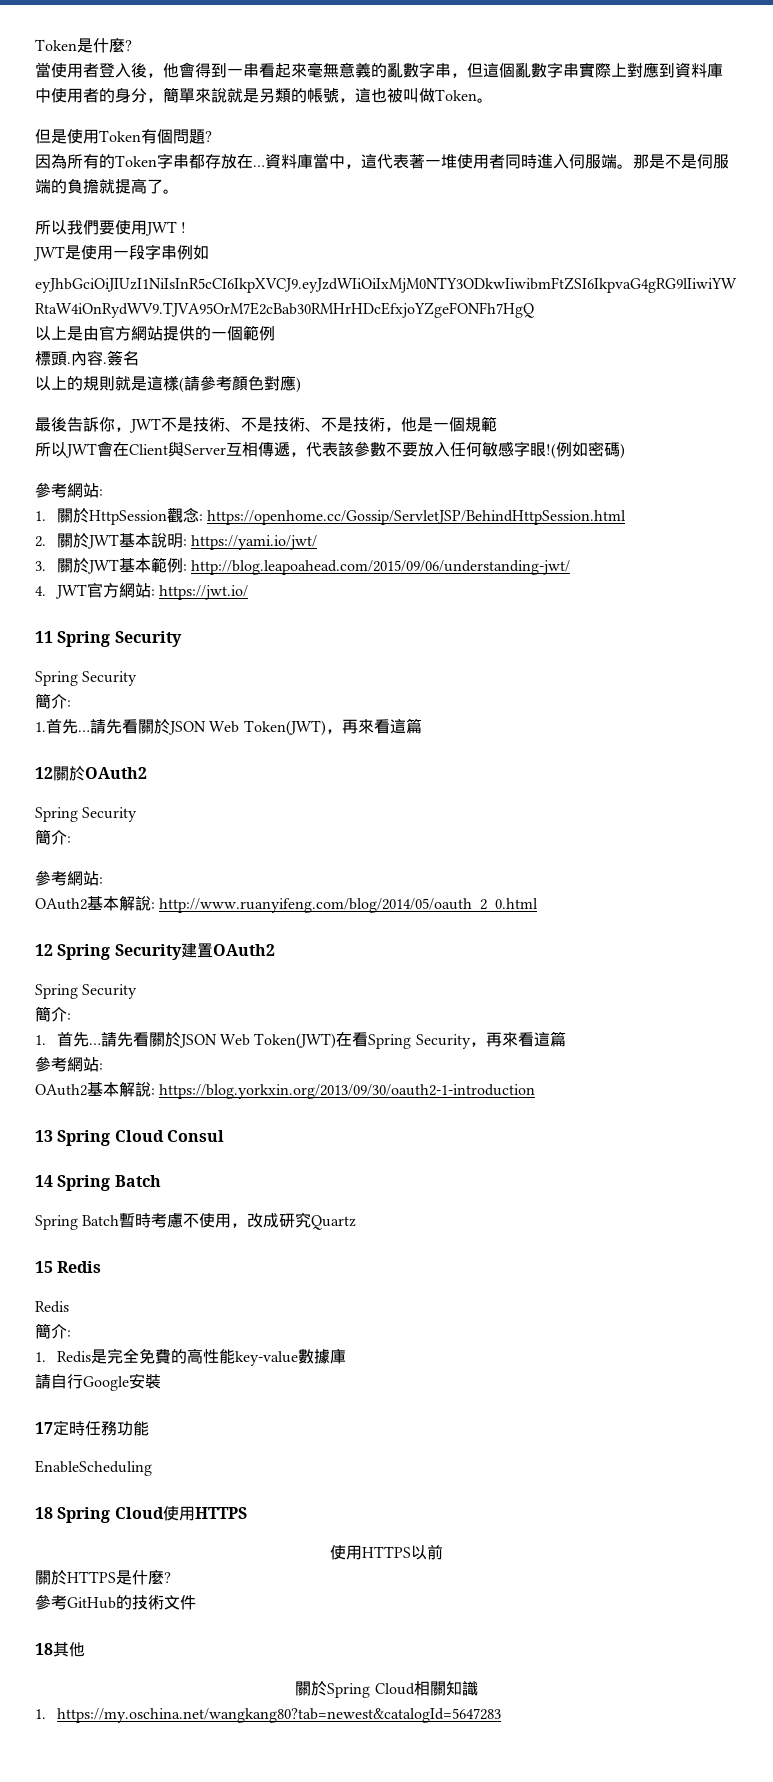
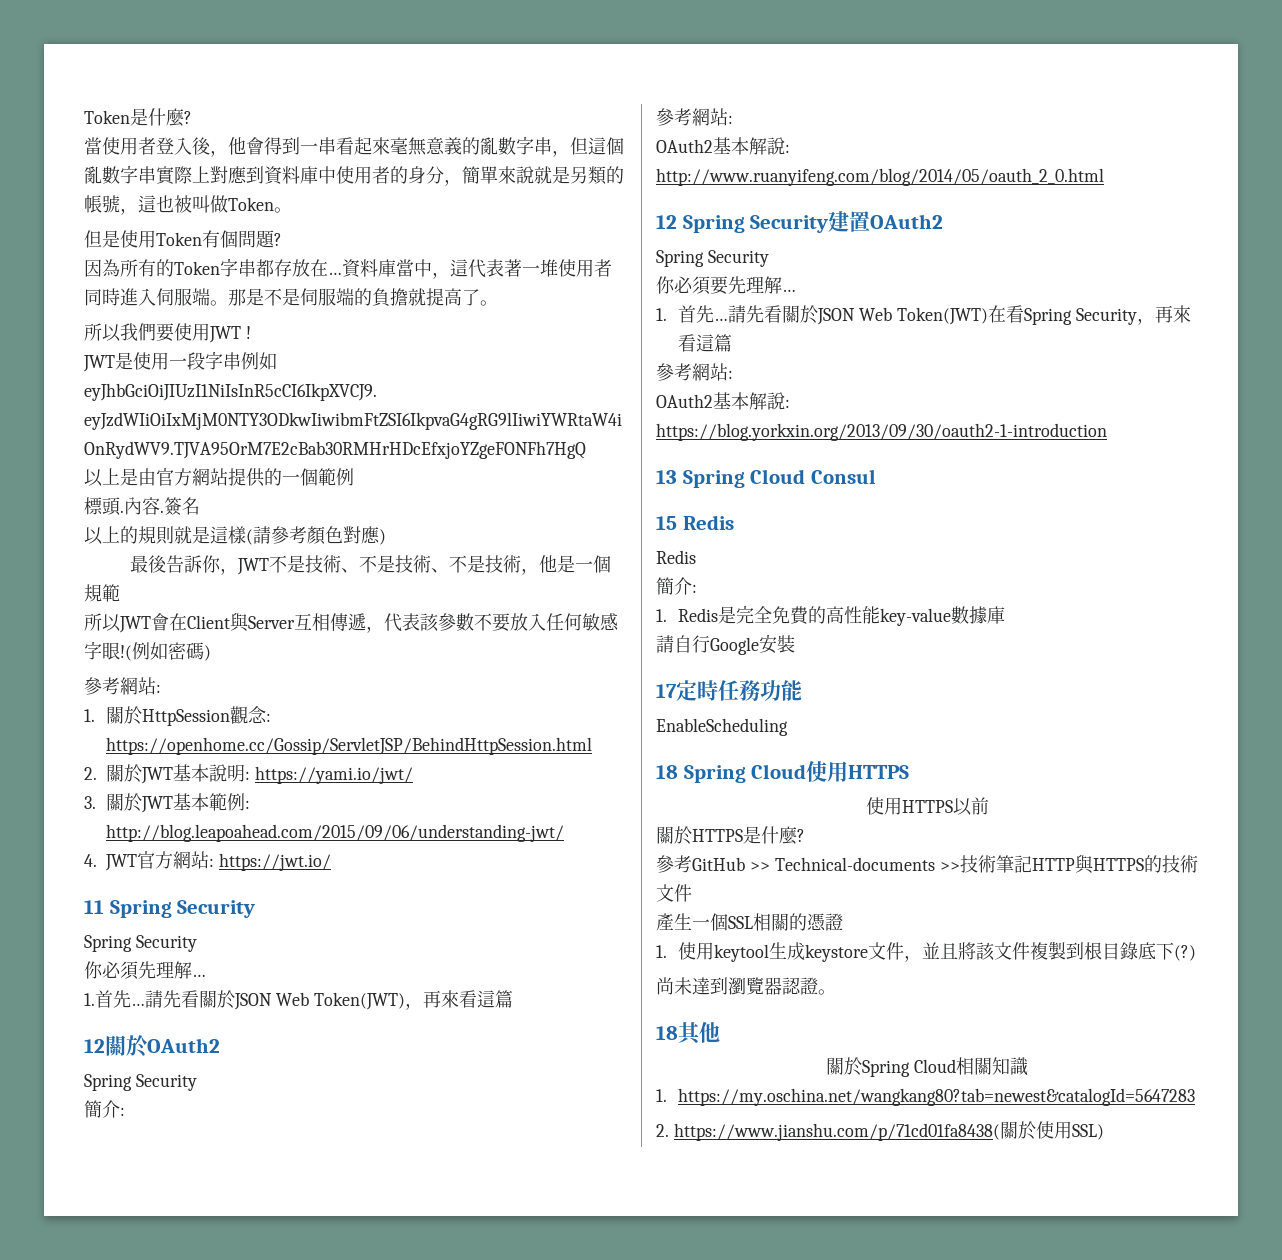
  11 Spring Security
  Spring Security
- 簡介:
+ 你必須先理解…
  12 Spring Security建置OAuth2
  Spring Security
- 簡介:
+ 你必須要先理解…
- 14 Spring Batch
- Spring Batch暫時考慮不使用，改成研究Quartz
- 參考GitHub的技術文件
+ 參考GitHub >> Technical-documents >>技術筆記HTTP與HTTPS的技術文件
+ 產生一個SSL相關的憑證
+ 1.使用keytool生成keystore文件，並且將該文件複製到根目錄底下(?)
+ 尚未達到瀏覽器認證。
+ 2. https://www.jianshu.com/p/71cd01fa8438(關於使用SSL)

